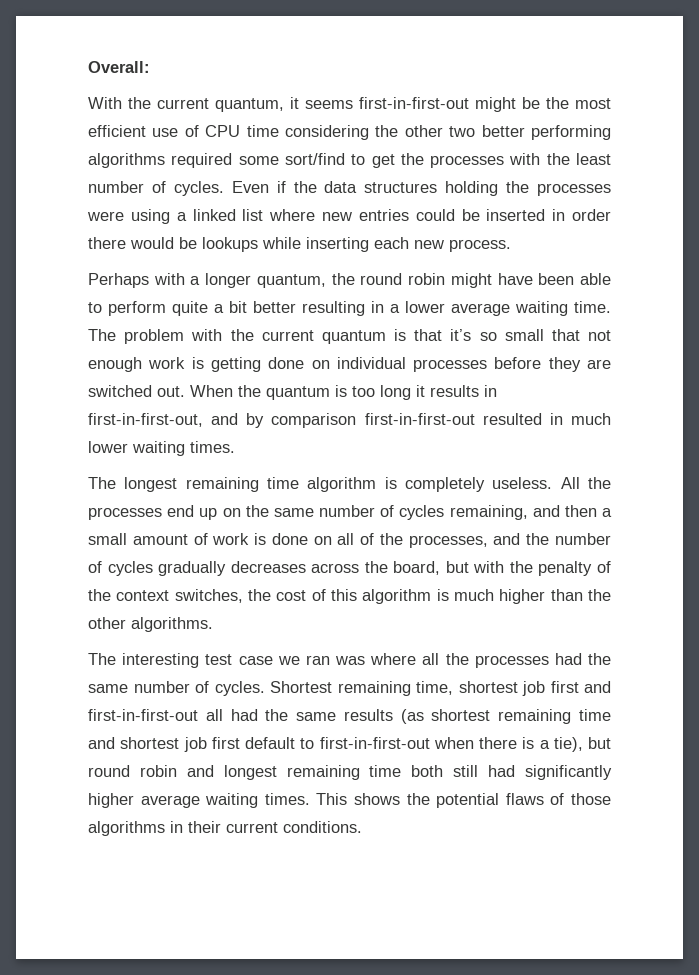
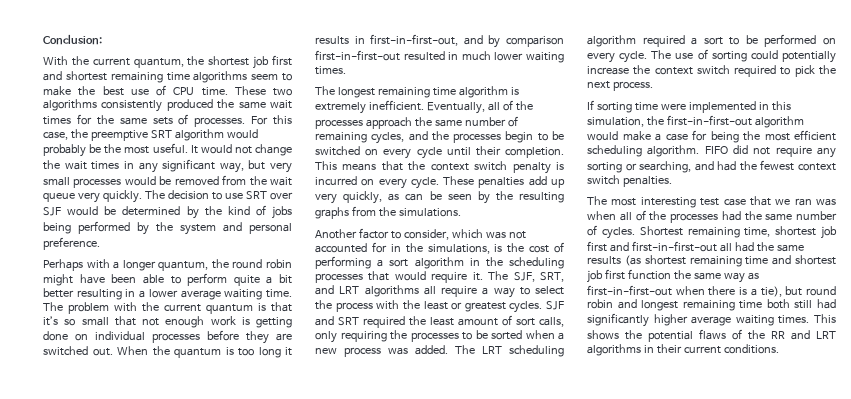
- Overall:
+ Conclusion:
- With the current quantum, it seems first-in-first-out might be the most efficient use of CPU time considering the other two better performing algorithms required some sort/find to get the processes with the least number of cycles. Even if the data structures holding the processes were using a linked list where new entries could be inserted in order there would be lookups while inserting each new process.
+ With the current quantum, the shortest job first and shortest remaining time algorithms seem to make the best use of CPU time. These two algorithms consistently produced the same wait times for the same sets of processes. For this case, the preemptive SRT algorithm would probably be the most useful. It would not change the wait times in any significant way, but very small processes would be removed from the wait queue very quickly. The decision to use SRT over SJF would be determined by the kind of jobs being performed by the system and personal preference.
- The longest remaining time algorithm is completely useless. All the processes end up on the same number of cycles remaining, and then a small amount of work is done on all of the processes, and the number of cycles gradually decreases across the board, but with the penalty of the context switches, the cost of this algorithm is much higher than the other algorithms.
- The interesting test case we ran was where all the processes had the same number of cycles.
+ The longest remaining time algorithm is extremely inefficient. Eventually, all of the processes approach the same number of remaining cycles, and the processes begin to be switched on every cycle until their completion. This means that the context switch penalty is incurred on every cycle. These penalties add up very quickly, as can be seen by the resulting graphs from the simulations.
+ Another factor to consider, which was not accounted for in the simulations, is the cost of performing a sort algorithm in the scheduling processes that would require it. The SJF, SRT, and LRT algorithms all require a way to select the process with the least or greatest cycles. SJF and SRT required the least amount of sort calls, only requiring the processes to be sorted when a new process was added. The LRT scheduling algorithm required a sort to be performed on every cycle. The use of sorting could potentially increase the context switch required to pick the next process.
+ If sorting time were implemented in this simulation, the first-in-first-out algorithm would make a case for being the most efficient scheduling algorithm. FIFO did not require any sorting or searching, and had the fewest context switch penalties.
+ The most interesting test case that we ran was when all of the processes had the same number of cycles.
- Shortest remaining time, shortest job first and first-in-first-out all had the same results (as shortest remaining time and shortest job first default to first-in-first-out when there is a tie), but round robin and longest remaining time both still had significantly higher average waiting times.
+ Shortest remaining time, shortest job first and first-in-first-out all had the same results (as shortest remaining time and shortest job first function the same way as first-in-first-out when there is a tie), but round robin and longest remaining time both still had significantly higher average waiting times.
- This shows the potential flaws of those algorithms in their current conditions.
+ This shows the potential flaws of the RR and LRT algorithms in their current conditions.

